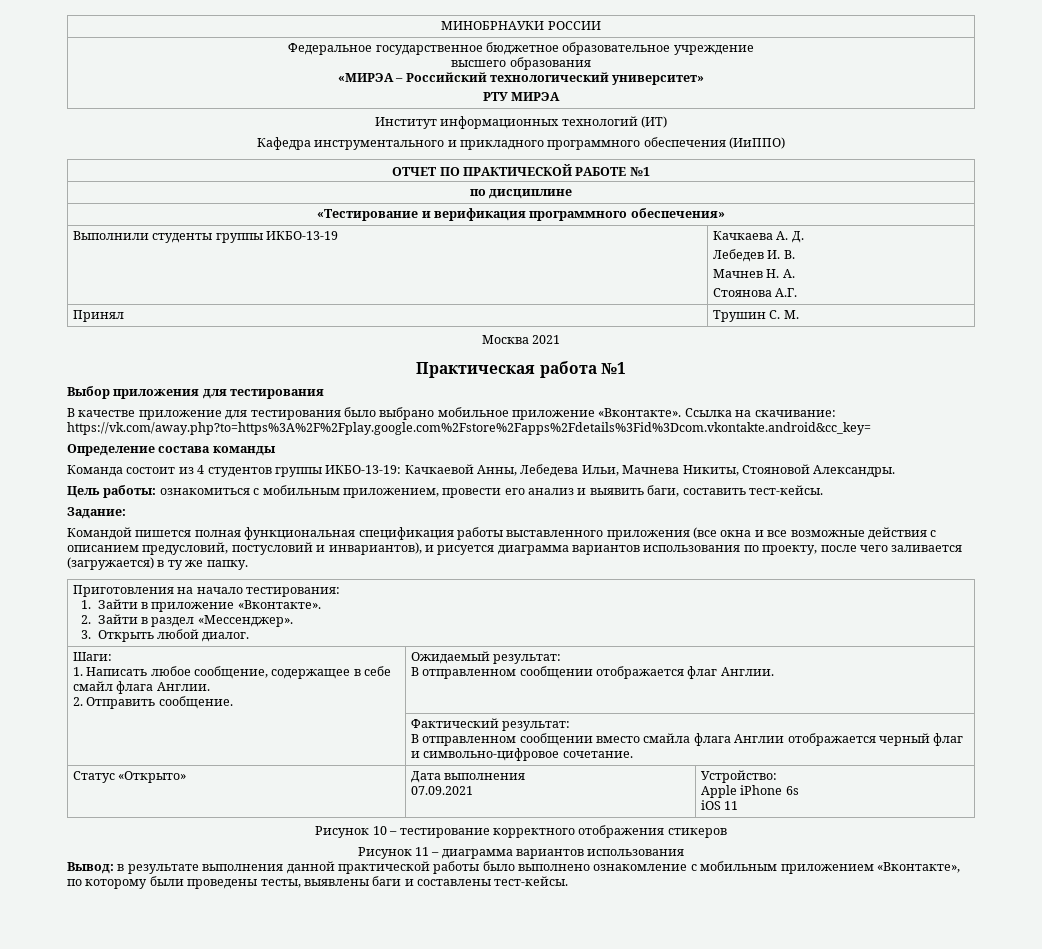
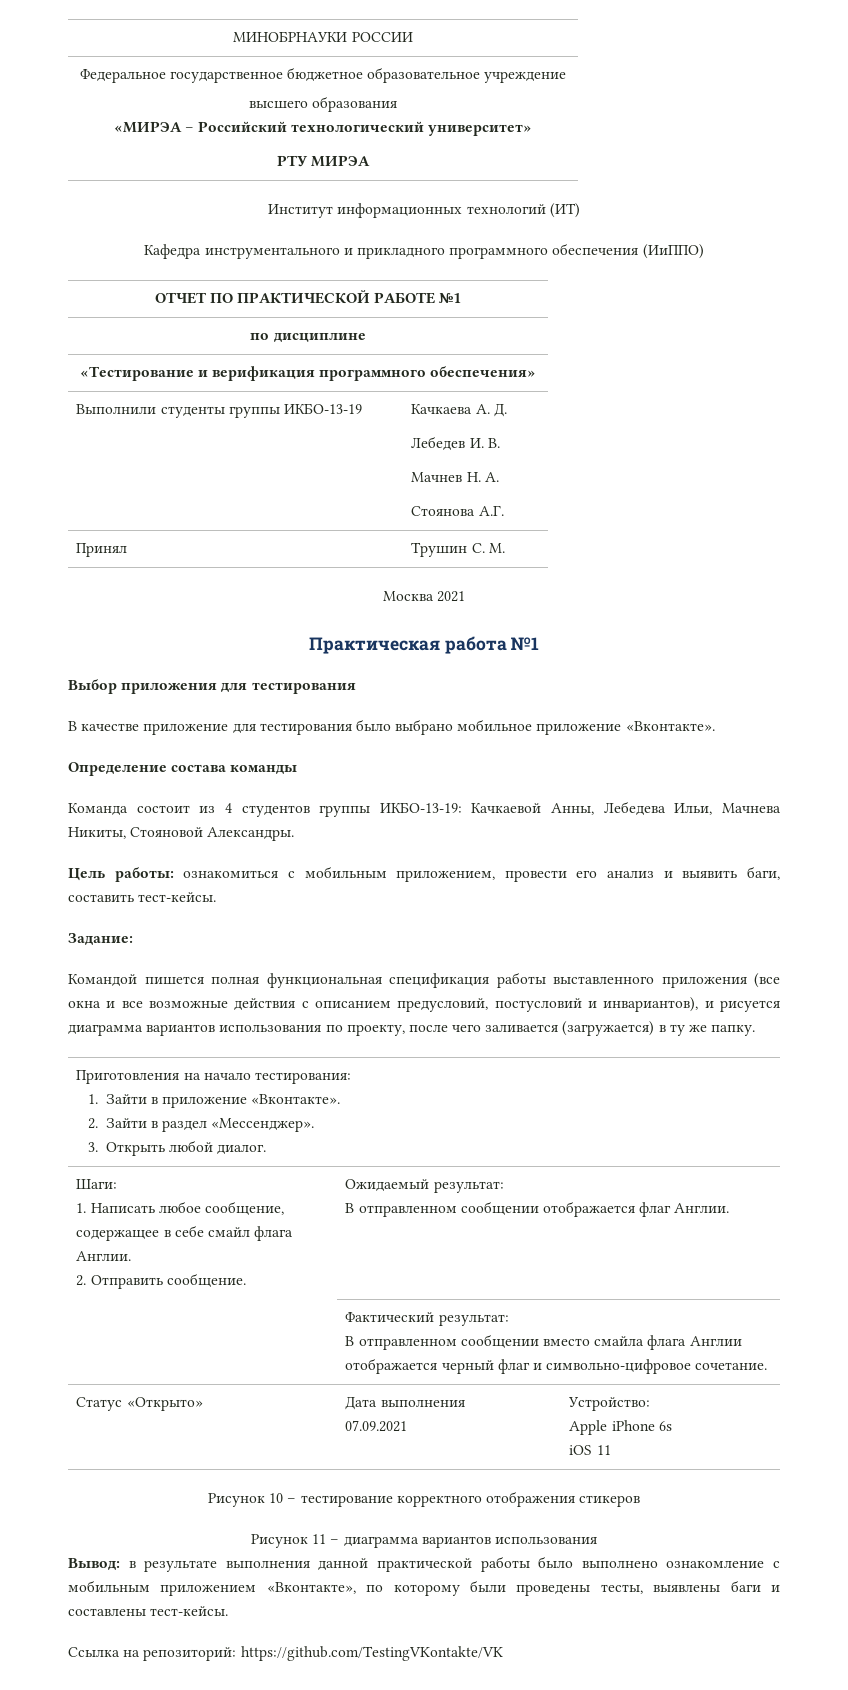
- Ссылка на скачивание: https://vk.com/away.php?to=https%3A%2F%2Fplay.google.com%2Fstore%2Fapps%2Fdetails%3Fid%3Dcom.vkontakte.android&cc_key=
+ Ссылка на репозиторий: https://github.com/TestingVKontakte/VK

